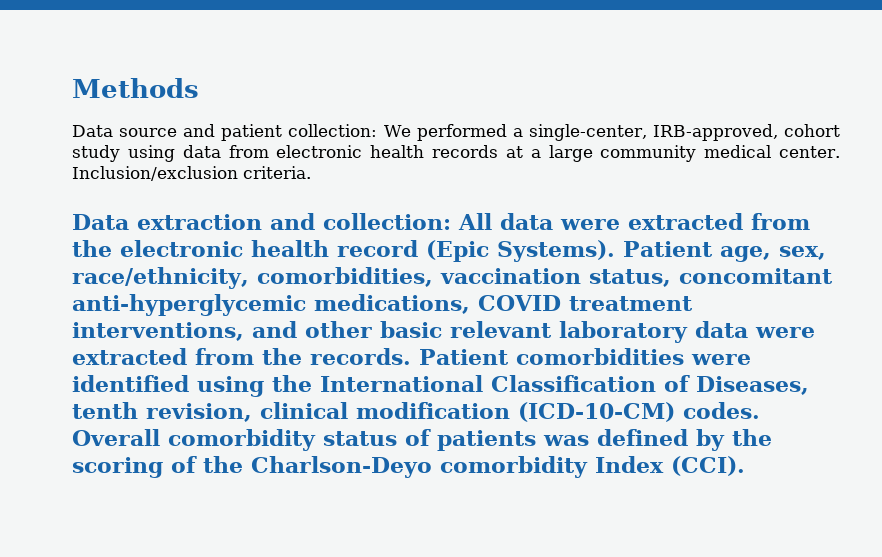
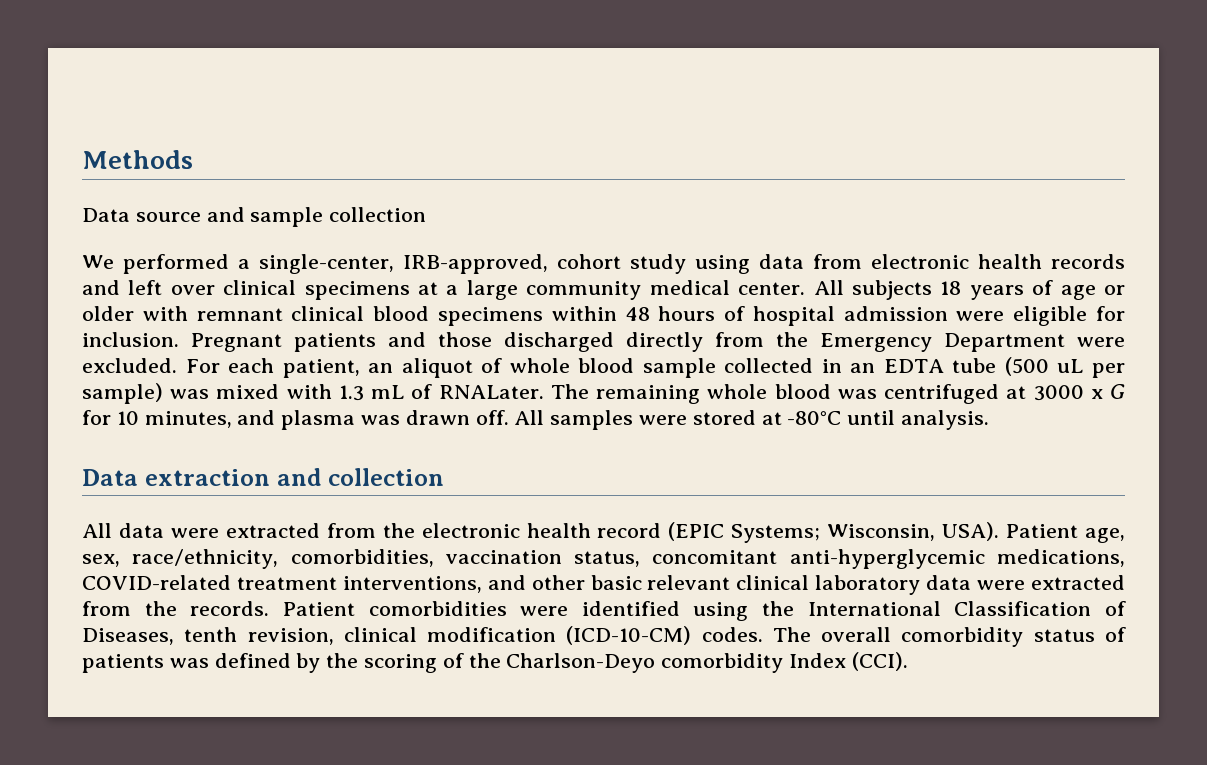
- Data source and patient collection: We performed a single-center, IRB-approved, cohort study using data from electronic health records at a large community medical center.
+ Data source and sample collection
+ We performed a single-center, IRB-approved, cohort study using data from electronic health records and left over clinical specimens at a large community medical center.
- Inclusion/exclusion criteria.
+ All subjects 18 years of age or older with remnant clinical blood specimens within 48 hours of hospital admission were eligible for inclusion. Pregnant patients and those discharged directly from the Emergency Department were excluded. For each patient, an aliquot of whole blood sample collected in an EDTA tube (500 uL per sample) was mixed with 1.3 mL of RNALater. The remaining whole blood was centrifuged at 3000 x G for 10 minutes, and plasma was drawn off. All samples were stored at -80°C until analysis.
- Data extraction and collection: All data were extracted from the electronic health record (Epic Systems).
+ Data extraction and collection
+ All data were extracted from the electronic health record (EPIC Systems; Wisconsin, USA).
- Patient age, sex, race/ethnicity, comorbidities, vaccination status, concomitant anti-hyperglycemic medications, COVID treatment interventions, and other basic relevant laboratory data were extracted from the records.
+ Patient age, sex, race/ethnicity, comorbidities, vaccination status, concomitant anti-hyperglycemic medications, COVID-related treatment interventions, and other basic relevant clinical laboratory data were extracted from the records.
- Overall comorbidity status of patients was defined by the scoring of the Charlson-Deyo comorbidity Index (CCI).
+ The overall comorbidity status of patients was defined by the scoring of the Charlson-Deyo comorbidity Index (CCI).

